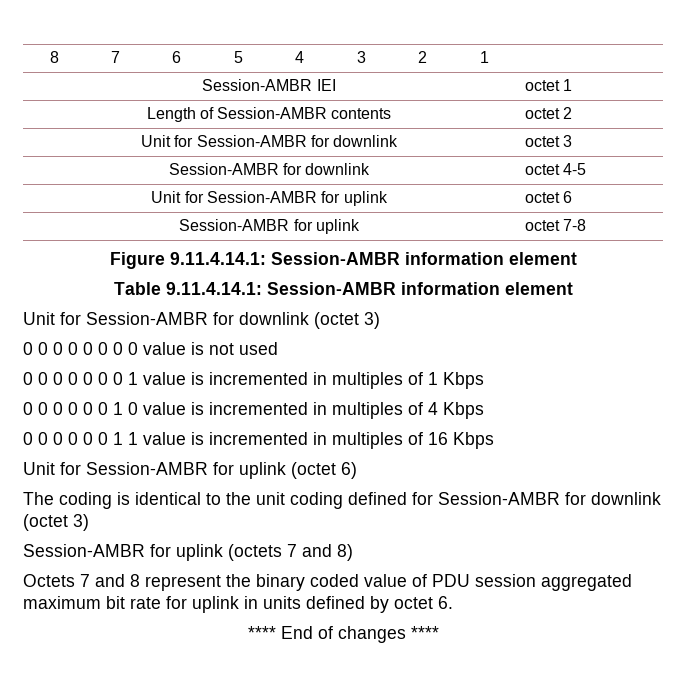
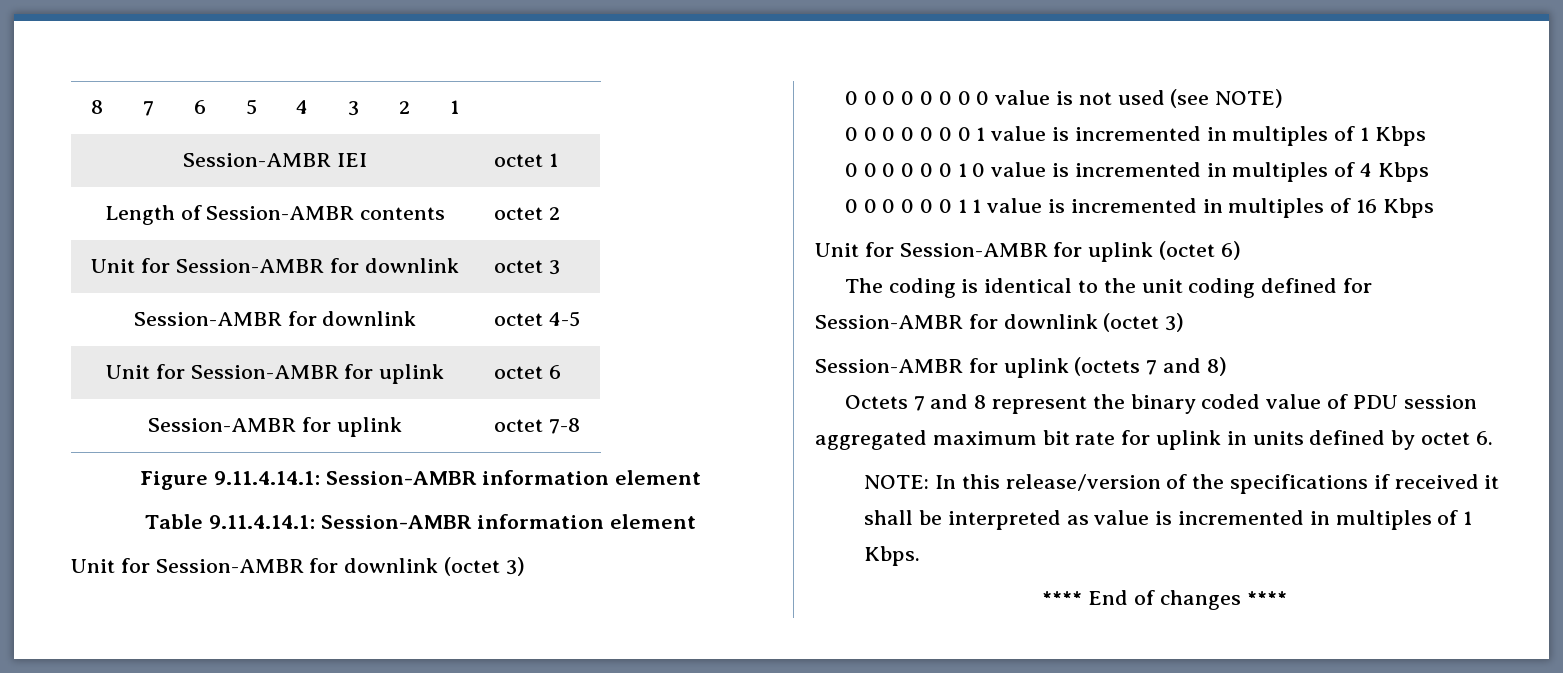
- 0 0 0 0 0 0 0 0 value is not used
+ 0 0 0 0 0 0 0 0 value is not used (see NOTE)
+ NOTE: In this release/version of the specifications if received it shall be interpreted as value is incremented in multiples of 1 Kbps.

